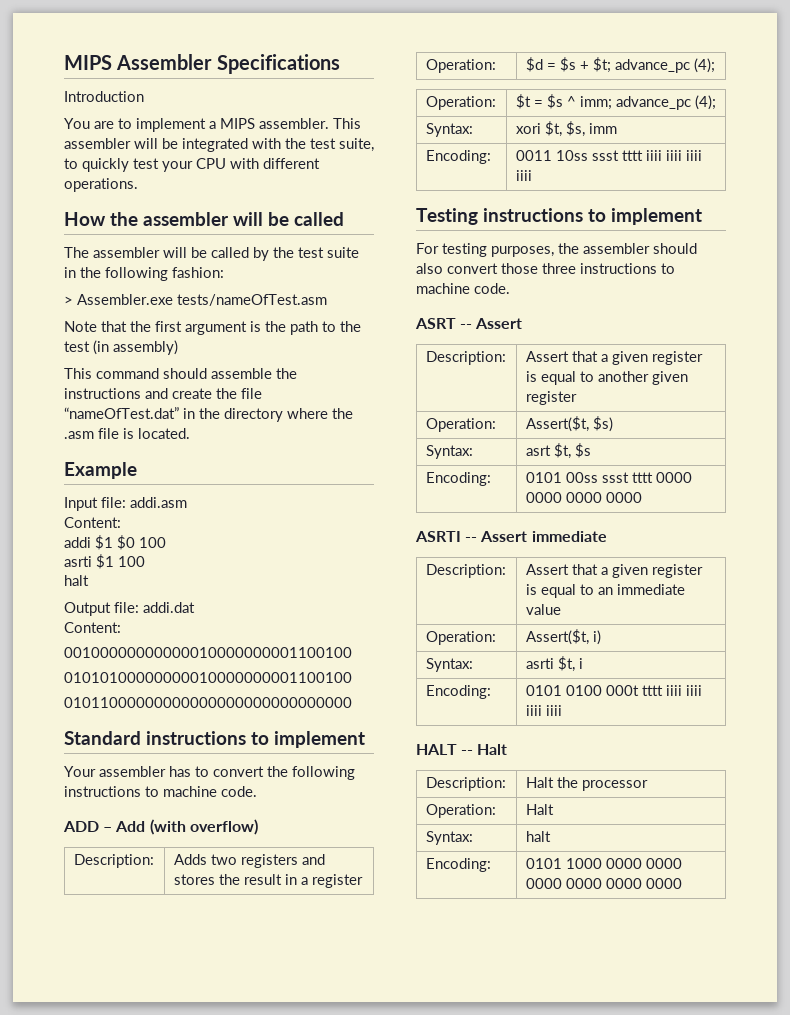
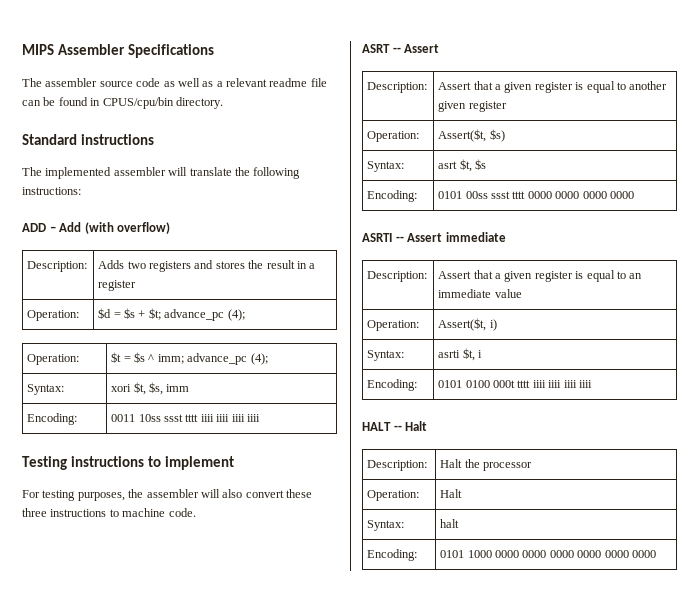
- Introduction
- You are to implement a MIPS assembler. This assembler will be integrated with the test suite, to quickly test your CPU with different operations.
- How the assembler will be called
- The assembler will be called by the test suite in the following fashion:
- > Assembler.exe tests/nameOfTest.asm
- Note that the first argument is the path to the test (in assembly)
- This command should assemble the instructions and create the file “nameOfTest.dat” in the directory where the .asm file is located.
- Example
- Input file: addi.asm
- Content:
- addi $1 $0 100
- asrti $1 100
- halt
- Output file: addi.dat
- Content:
- 00100000000000010000000001100100
- 01010100000000010000000001100100
- 01011000000000000000000000000000
- Standard instructions to implement
- Your assembler has to convert the following instructions to machine code.
+ The assembler source code as well as a relevant readme file can be found in CPUS/cpu/bin directory.
+ Standard instructions
+ The implemented assembler will translate the following instructions:
- For testing purposes, the assembler should also convert those three instructions to machine code.
+ For testing purposes, the assembler will also convert these three instructions to machine code.

